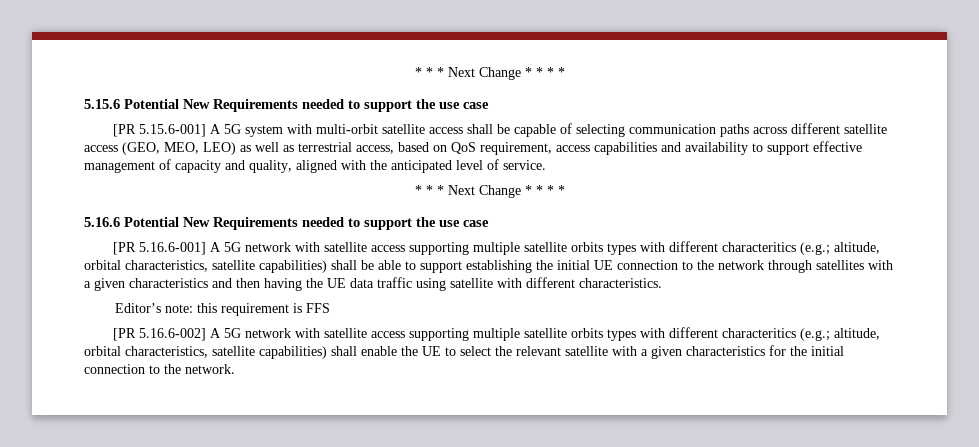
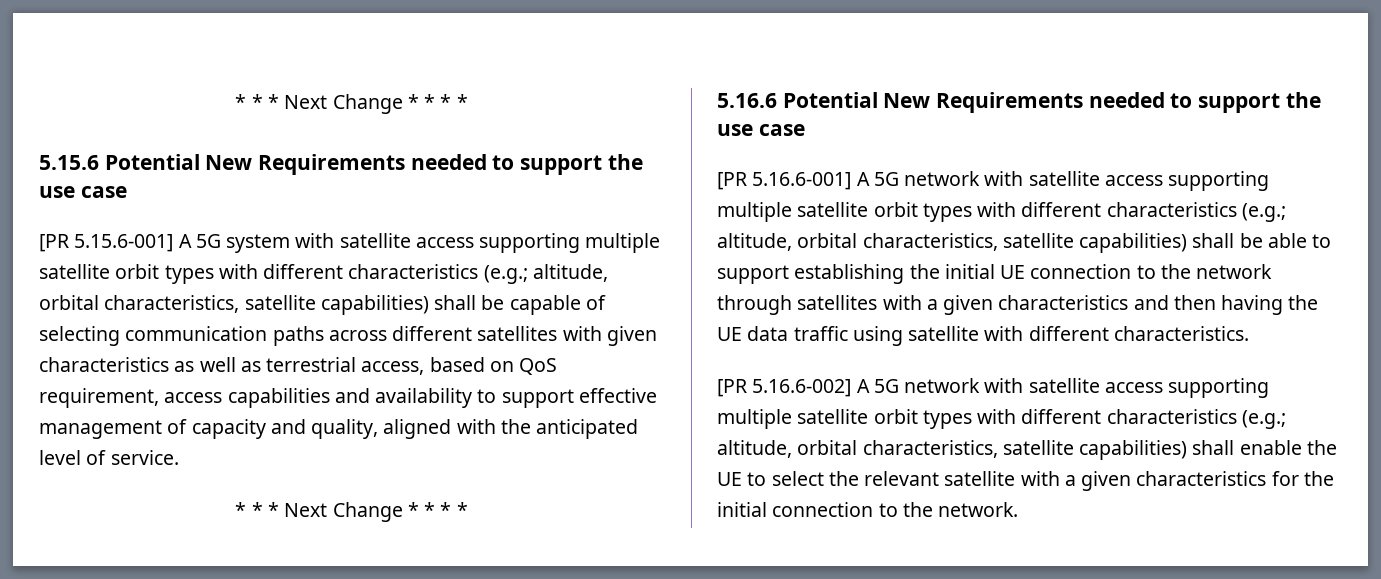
- [PR 5.15.6-001] A 5G system with multi-orbit satellite access shall be capable of selecting communication paths across different satellite access (GEO, MEO, LEO) as well as terrestrial access, based on QoS requirement, access capabilities and availability to support effective management of capacity and quality, aligned with the anticipated level of service.
+ [PR 5.15.6-001] A 5G system with satellite access supporting multiple satellite orbit types with different characteristics (e.g.; altitude, orbital characteristics, satellite capabilities) shall be capable of selecting communication paths across different satellites with given characteristics as well as terrestrial access, based on QoS requirement, access capabilities and availability to support effective management of capacity and quality, aligned with the anticipated level of service.
- [PR 5.16.6-001] A 5G network with satellite access supporting multiple satellite orbits types with different characteritics (e.g.; altitude, orbital characteristics, satellite capabilities) shall be able to support establishing the initial UE connection to the network through satellites with a given characteristics and then having the UE data traffic using satellite with different characteristics.
+ [PR 5.16.6-001] A 5G network with satellite access supporting multiple satellite orbit types with different characteristics (e.g.; altitude, orbital characteristics, satellite capabilities) shall be able to support establishing the initial UE connection to the network through satellites with a given characteristics and then having the UE data traffic using satellite with different characteristics.
- Editor’s note: this requirement is FFS
- [PR 5.16.6-002] A 5G network with satellite access supporting multiple satellite orbits types with different characteritics (e.g.; altitude, orbital characteristics, satellite capabilities) shall enable the UE to select the relevant satellite with a given characteristics for the initial connection to the network.
+ [PR 5.16.6-002] A 5G network with satellite access supporting multiple satellite orbit types with different characteristics (e.g.; altitude, orbital characteristics, satellite capabilities) shall enable the UE to select the relevant satellite with a given characteristics for the initial connection to the network.

